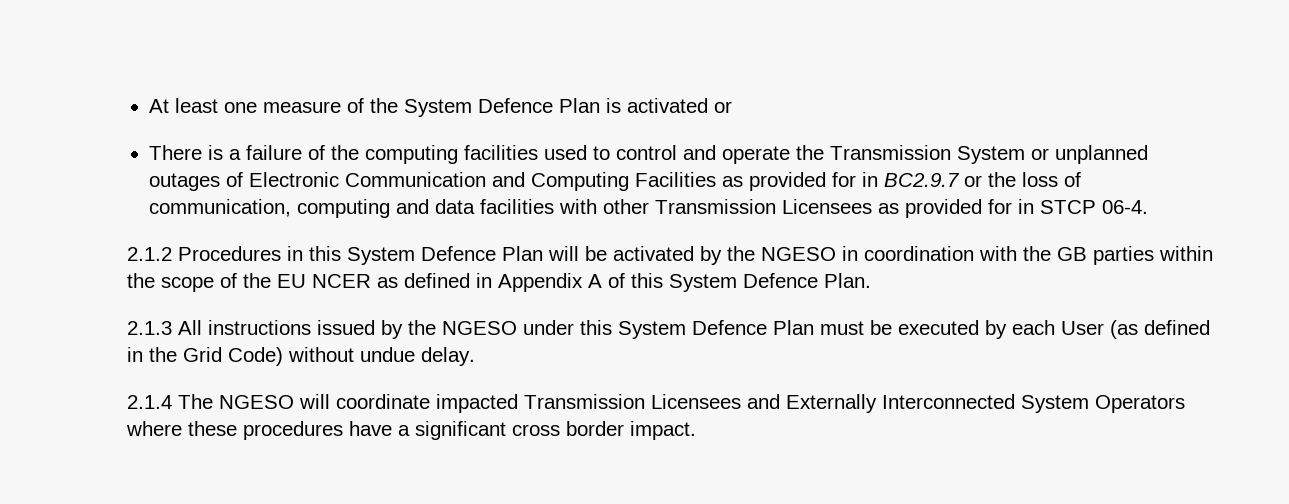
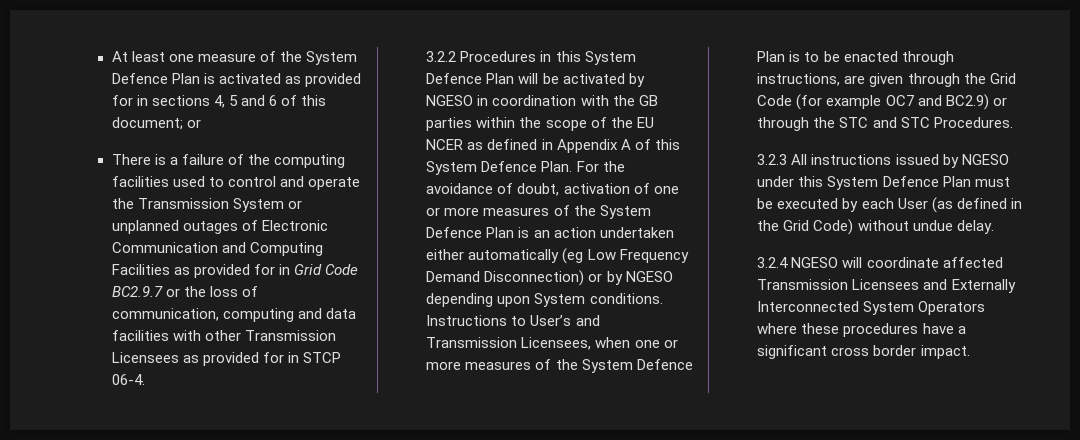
- At least one measure of the System Defence Plan is activated or
+ At least one measure of the System Defence Plan is activated as provided for in sections 4, 5 and 6 of this document; or
- There is a failure of the computing facilities used to control and operate the Transmission System or unplanned outages of Electronic Communication and Computing Facilities as provided for in BC2.9.7 or the loss of communication, computing and data facilities with other Transmission Licensees as provided for in STCP 06-4.
+ There is a failure of the computing facilities used to control and operate the Transmission System or unplanned outages of Electronic Communication and Computing Facilities as provided for in Grid Code BC2.9.7 or the loss of communication, computing and data facilities with other Transmission Licensees as provided for in STCP 06-4.
- 2.1.2 Procedures in this System Defence Plan will be activated by the NGESO in coordination with the GB parties within the scope of the EU NCER as defined in Appendix A of this System Defence Plan.
- 2.1.3 All instructions issued by the NGESO under this System Defence Plan must be executed by each User (as defined in the Grid Code) without undue delay.
+ 3.2.2 Procedures in this System Defence Plan will be activated by NGESO in coordination with the GB parties within the scope of the EU NCER as defined in Appendix A of this System Defence Plan. For the avoidance of doubt, activation of one or more measures of the System Defence Plan is an action undertaken either automatically (eg Low Frequency Demand Disconnection) or by NGESO depending upon System conditions. Instructions to User’s and Transmission Licensees, when one or more measures of the System Defence Plan is to be enacted through instructions, are given through the Grid Code (for example OC7 and BC2.9) or through the STC and STC Procedures.
+ 3.2.3 All instructions issued by NGESO under this System Defence Plan must be executed by each User (as defined in the Grid Code) without undue delay.
- 2.1.4 The NGESO will coordinate impacted Transmission Licensees and Externally Interconnected System Operators where these procedures have a significant cross border impact.
+ 3.2.4 NGESO will coordinate affected Transmission Licensees and Externally Interconnected System Operators where these procedures have a significant cross border impact.

